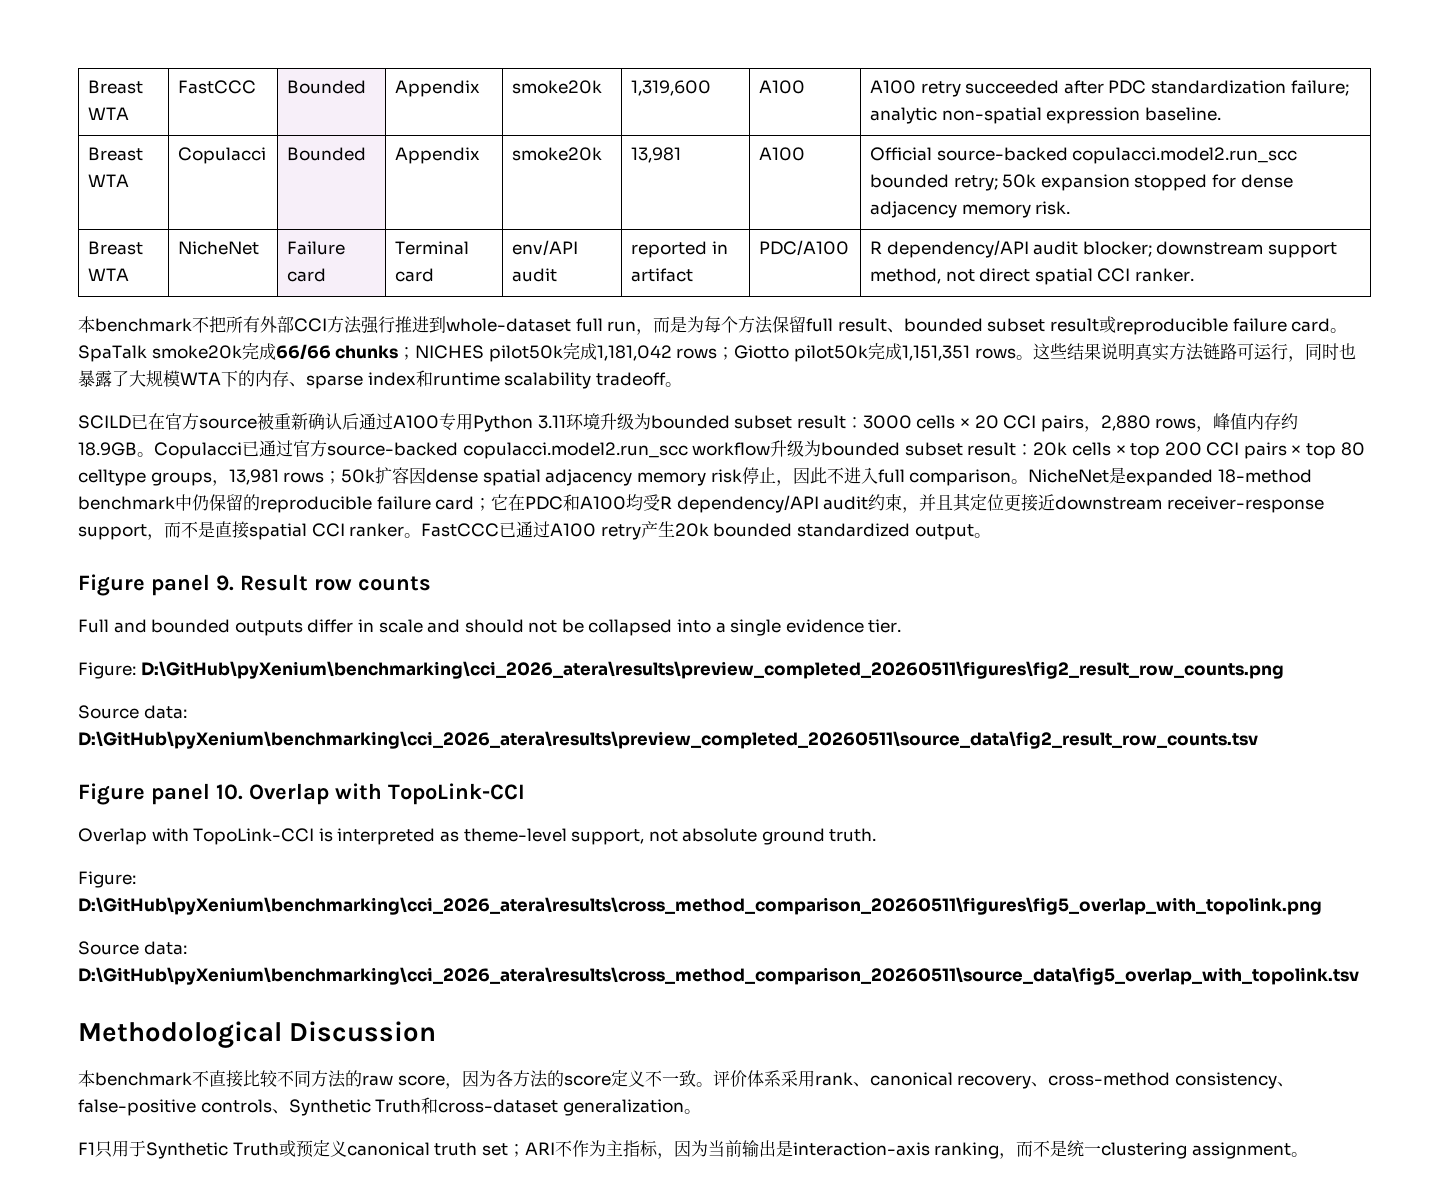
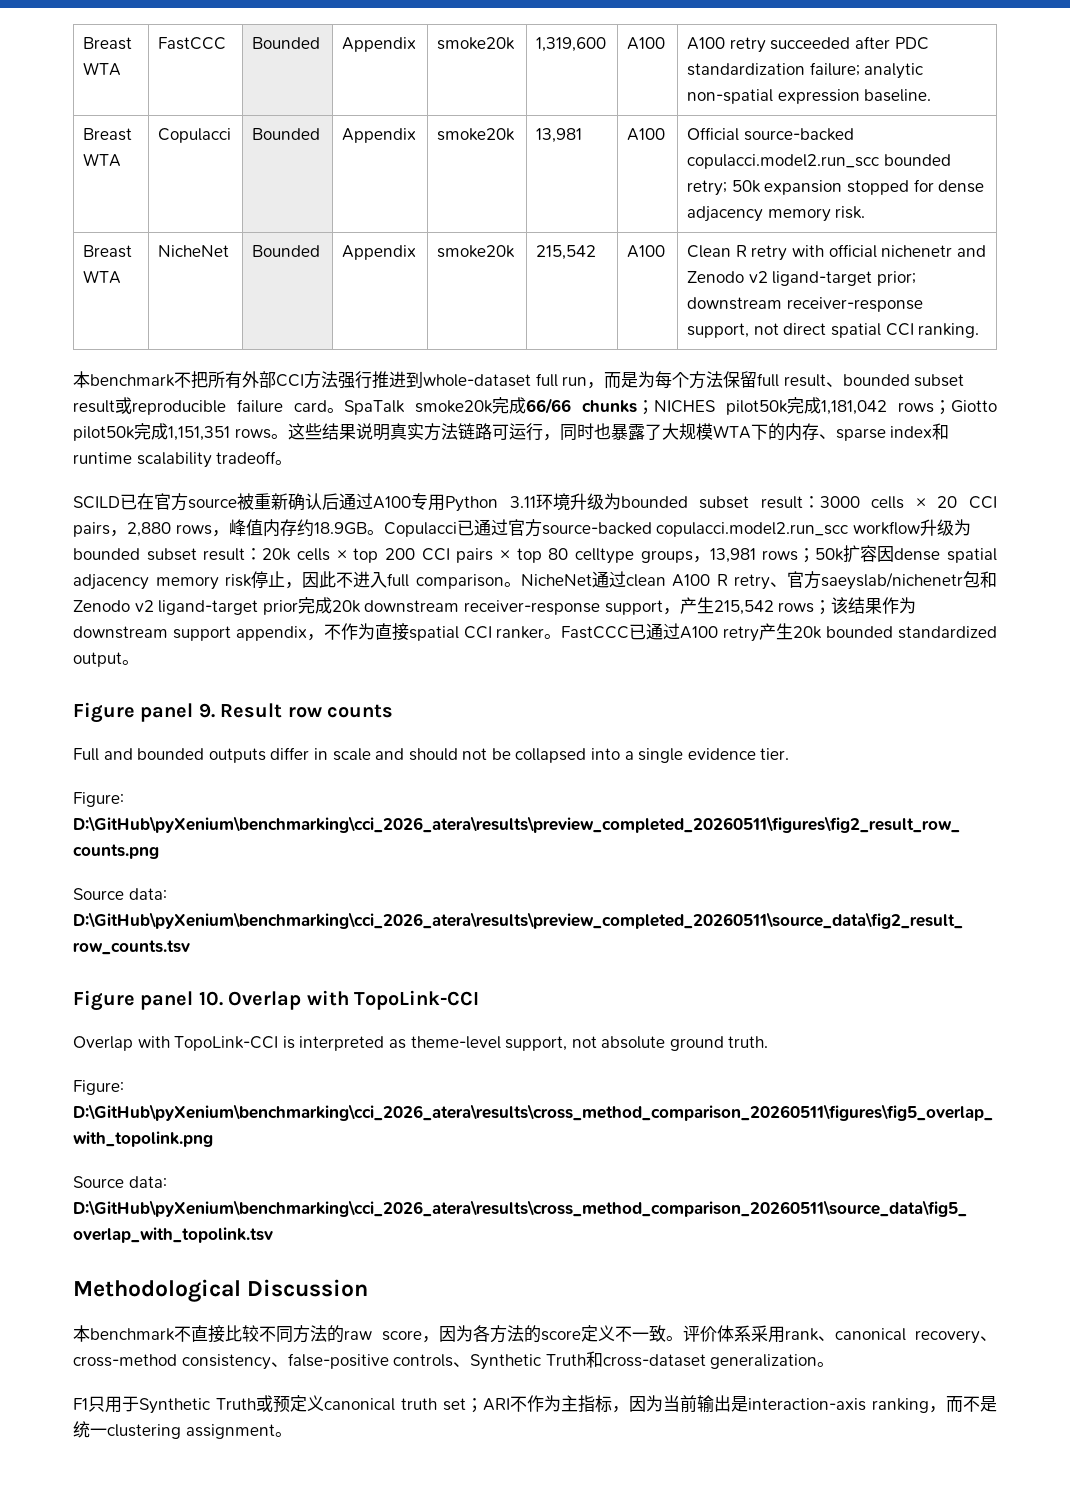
- Breast WTA | NicheNet | Failure card | Terminal card | env/API audit | reported in artifact | PDC/A100 | R dependency/API audit blocker; downstream support method, not direct spatial CCI ranker.
+ Breast WTA | NicheNet | Bounded | Appendix | smoke20k | 215,542 | A100 | Clean R retry with official nichenetr and Zenodo v2 ligand-target prior; downstream receiver-response support, not direct spatial CCI ranking.
- NicheNet是expanded 18-method benchmark中仍保留的reproducible failure card；它在PDC和A100均受R dependency/API audit约束，并且其定位更接近downstream receiver-response support，而不是直接spatial CCI ranker。
+ NicheNet通过clean A100 R retry、官方saeyslab/nichenetr包和Zenodo v2 ligand-target prior完成20k downstream receiver-response support，产生215,542 rows；该结果作为downstream support appendix，不作为直接spatial CCI ranker。

